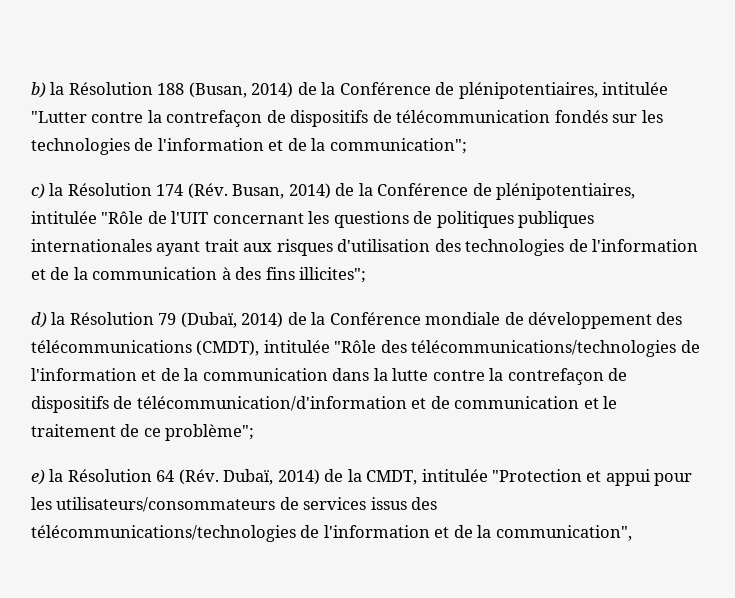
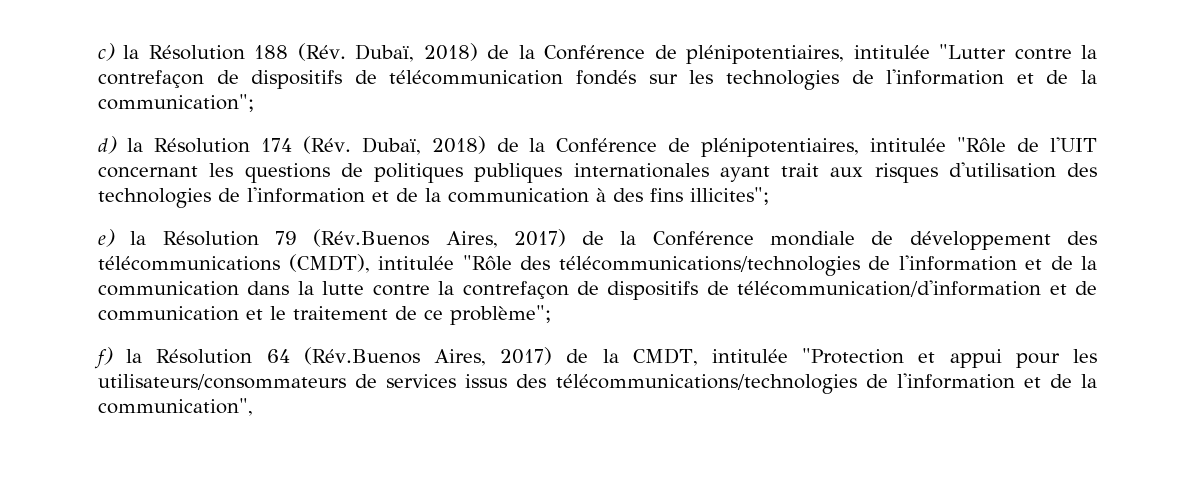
- b) la Résolution 188 (Busan, 2014) de la Conférence de plénipotentiaires, intitulée "Lutter contre la contrefaçon de dispositifs de télécommunication fondés sur les technologies de l'information et de la communication";
+ c) la Résolution 188 (Rév. Dubaï, 2018) de la Conférence de plénipotentiaires, intitulée "Lutter contre la contrefaçon de dispositifs de télécommunication fondés sur les technologies de l'information et de la communication";
- c) la Résolution 174 (Rév. Busan, 2014) de la Conférence de plénipotentiaires, intitulée "Rôle de l'UIT concernant les questions de politiques publiques internationales ayant trait aux risques d'utilisation des technologies de l'information et de la communication à des fins illicites";
+ d) la Résolution 174 (Rév. Dubaï, 2018) de la Conférence de plénipotentiaires, intitulée "Rôle de l'UIT concernant les questions de politiques publiques internationales ayant trait aux risques d'utilisation des technologies de l'information et de la communication à des fins illicites";
- d) la Résolution 79 (Dubaï, 2014) de la Conférence mondiale de développement des télécommunications (CMDT), intitulée "Rôle des télécommunications/technologies de l'information et de la communication dans la lutte contre la contrefaçon de dispositifs de télécommunication/d'information et de communication et le traitement de ce problème";
+ e) la Résolution 79 (Rév.Buenos Aires, 2017) de la Conférence mondiale de développement des télécommunications (CMDT), intitulée "Rôle des télécommunications/technologies de l'information et de la communication dans la lutte contre la contrefaçon de dispositifs de télécommunication/d'information et de communication et le traitement de ce problème";
- e) la Résolution 64 (Rév. Dubaï, 2014) de la CMDT, intitulée "Protection et appui pour les utilisateurs/consommateurs de services issus des télécommunications/technologies de l'information et de la communication",
+ f) la Résolution 64 (Rév.Buenos Aires, 2017) de la CMDT, intitulée "Protection et appui pour les utilisateurs/consommateurs de services issus des télécommunications/technologies de l'information et de la communication",

